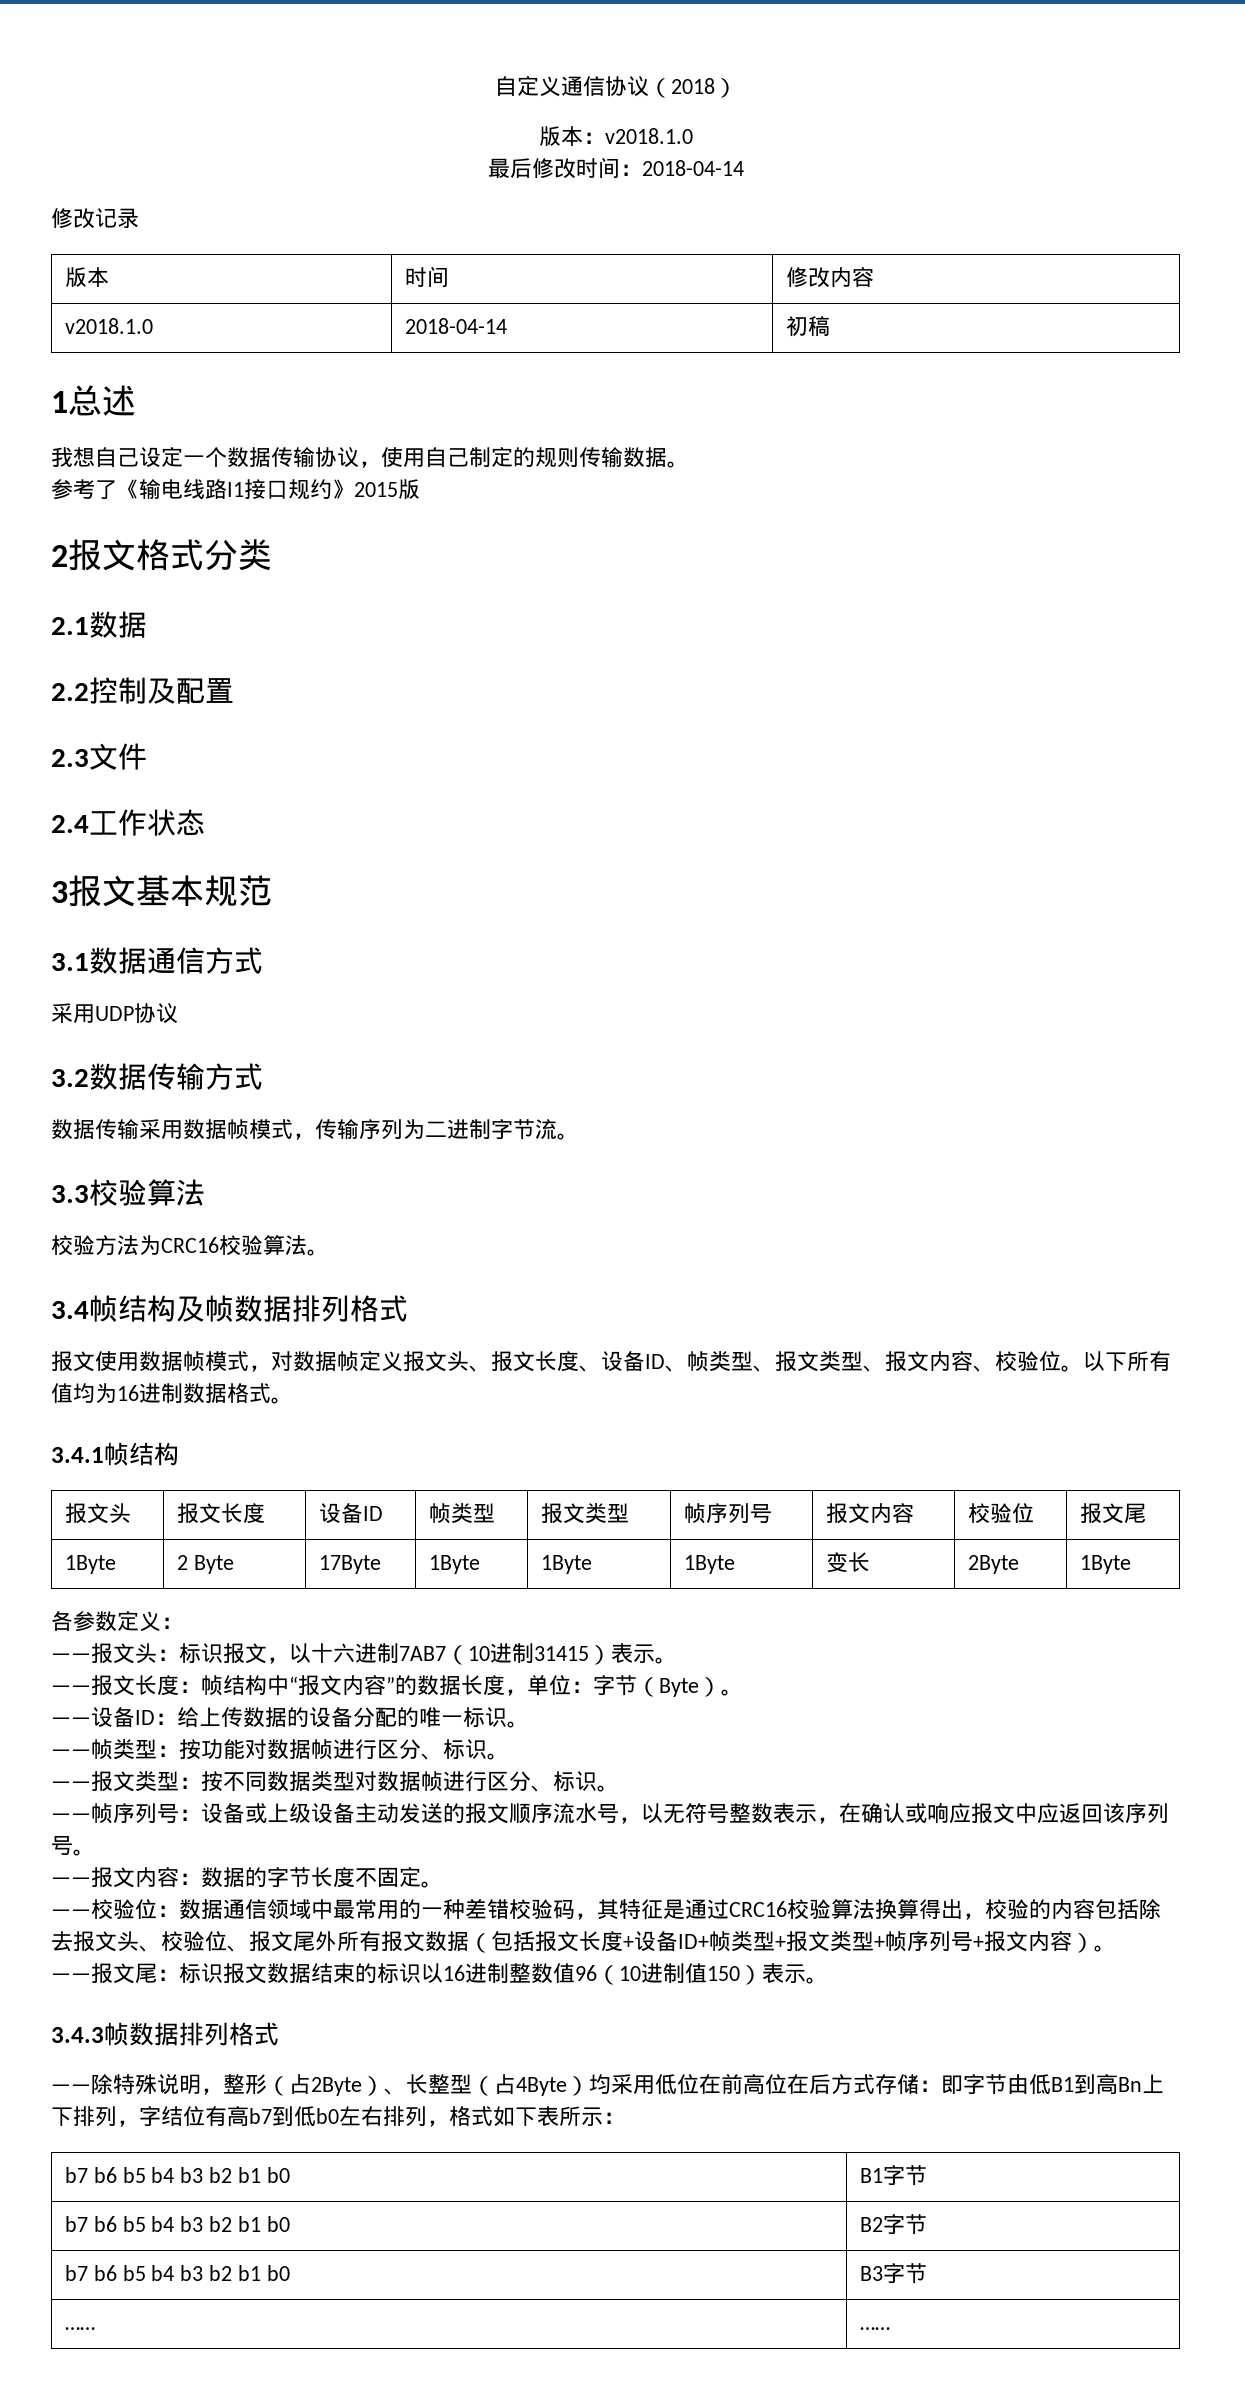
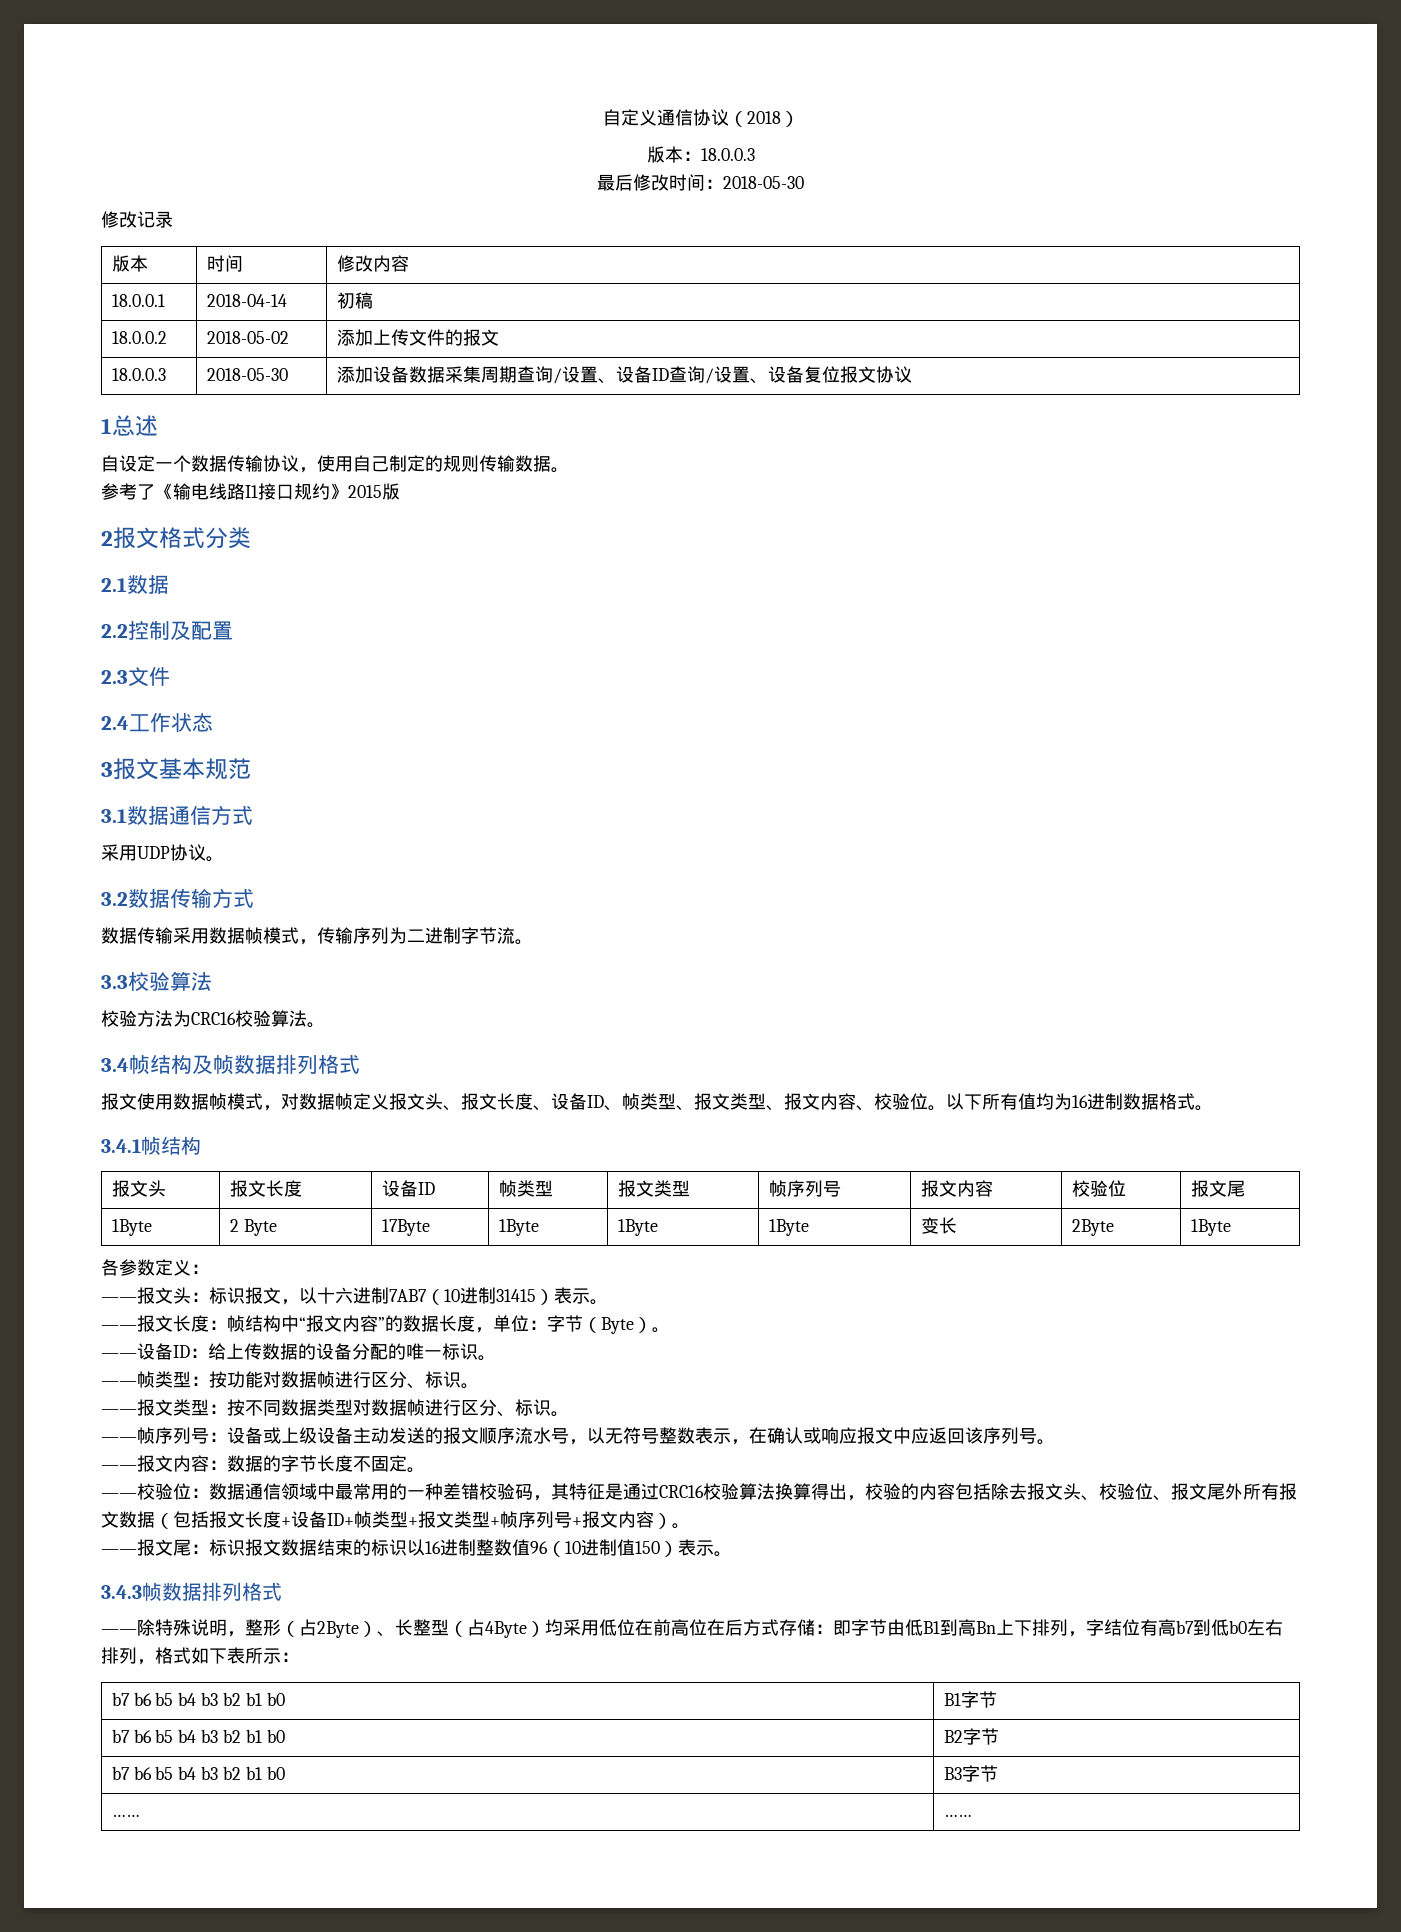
- 版本：v2018.1.0
+ 版本：18.0.0.3
- 最后修改时间：2018-04-14
+ 最后修改时间：2018-05-30
- v2018.1.0 | 2018-04-14 | 初稿
+ 18.0.0.1 | 2018-04-14 | 初稿
+ 18.0.0.2 | 2018-05-02 | 添加上传文件的报文
+ 18.0.0.3 | 2018-05-30 | 添加设备数据采集周期查询/设置、设备ID查询/设置、设备复位报文协议
- 我想自己设定一个数据传输协议，使用自己制定的规则传输数据。
+ 自设定一个数据传输协议，使用自己制定的规则传输数据。
- 采用UDP协议
+ 采用UDP协议。

